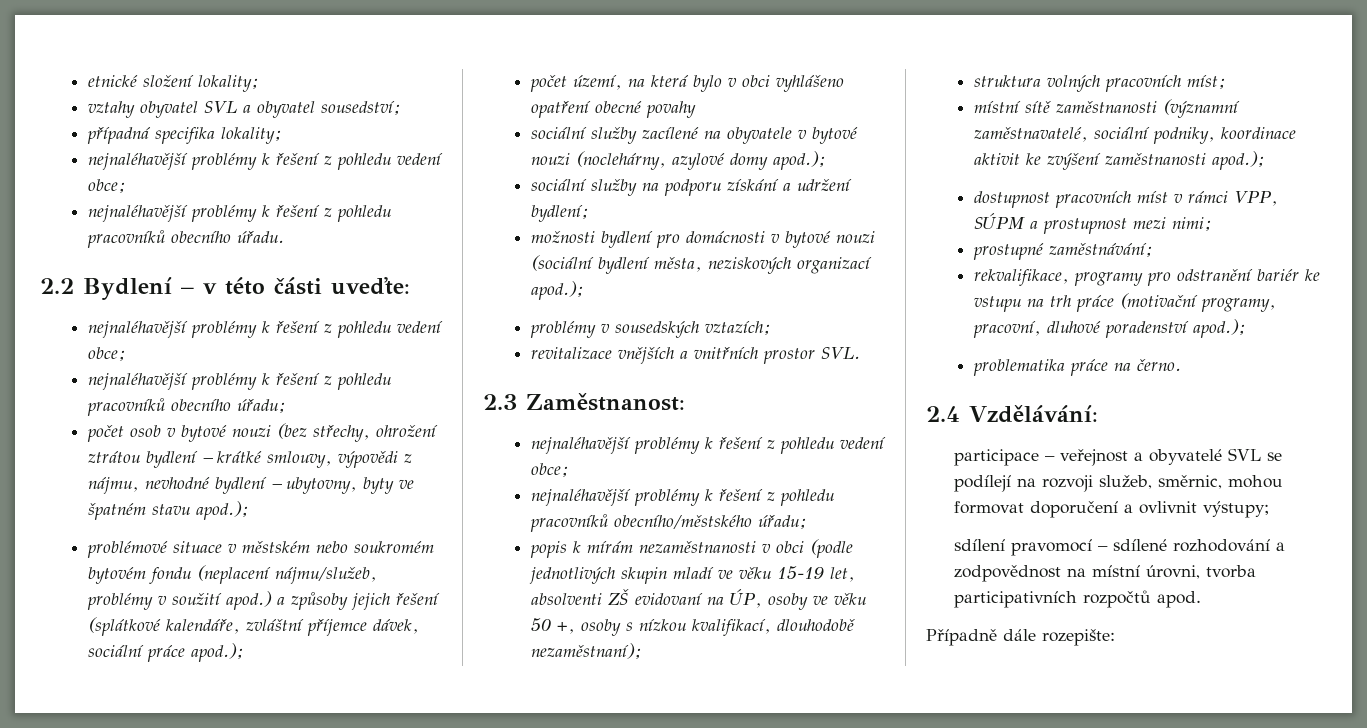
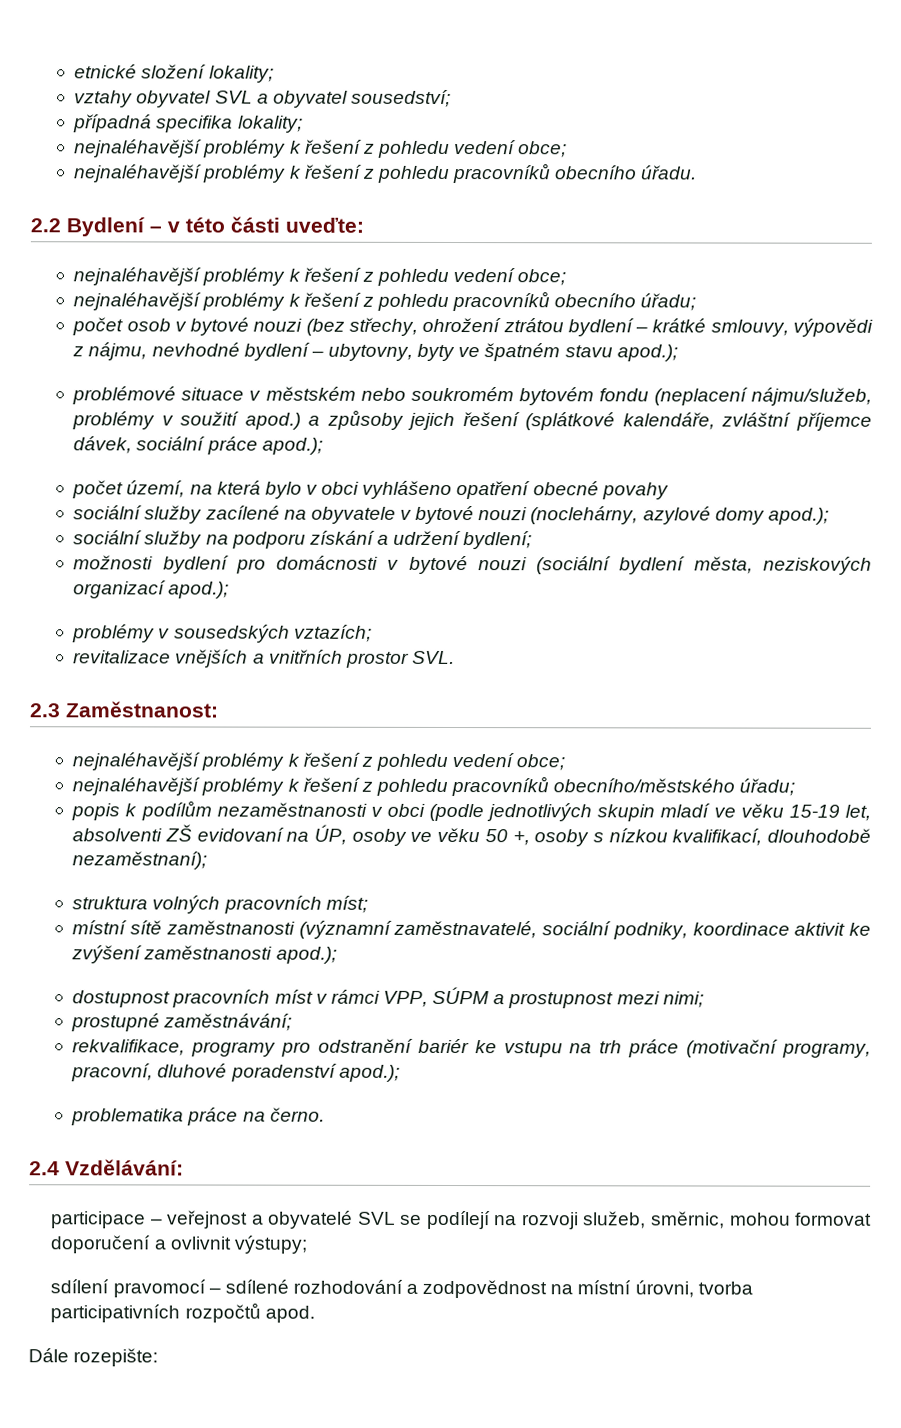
- popis k mírám nezaměstnanosti v obci (podle jednotlivých skupin mladí ve věku 15-19 let, absolventi ZŠ evidovaní na ÚP, osoby ve věku 50 +, osoby s nízkou kvalifikací, dlouhodobě nezaměstnaní);
+ popis k podílům nezaměstnanosti v obci (podle jednotlivých skupin mladí ve věku 15-19 let, absolventi ZŠ evidovaní na ÚP, osoby ve věku 50 +, osoby s nízkou kvalifikací, dlouhodobě nezaměstnaní);
- Případně dále rozepište:
+ Dále rozepište:

